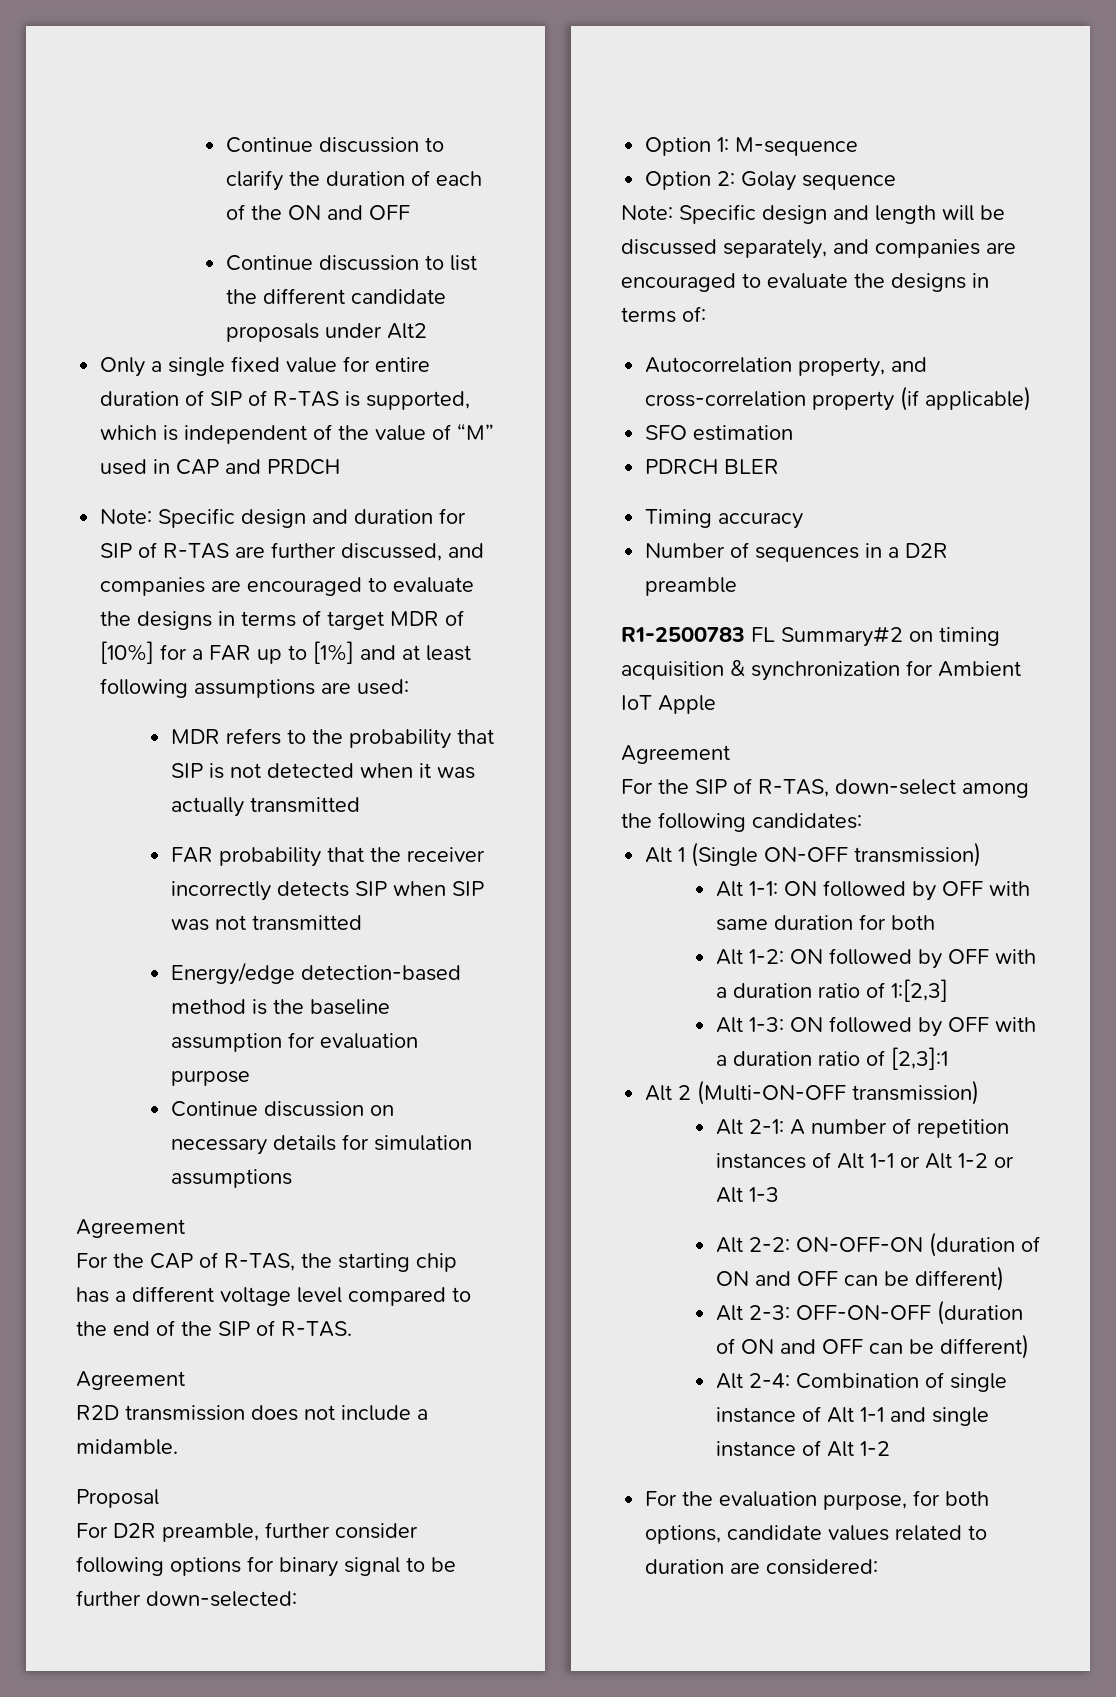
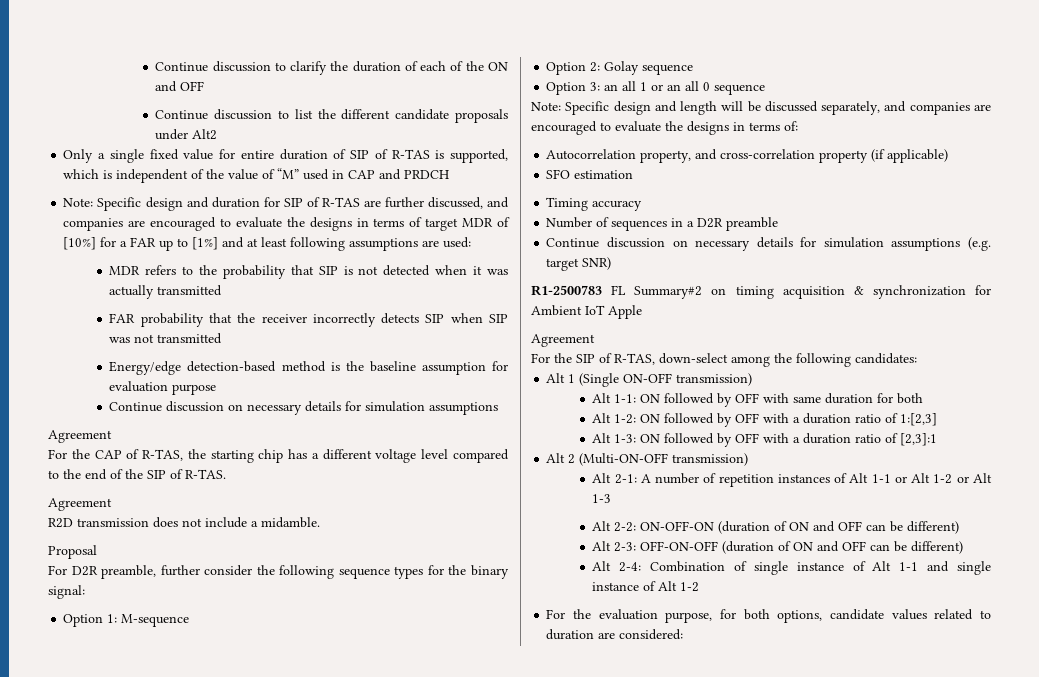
- For D2R preamble, further consider following options for binary signal to be further down-selected:
+ For D2R preamble, further consider the following sequence types for the binary signal:
+ Option 3: an all 1 or an all 0 sequence
- PDRCH BLER
+ Continue discussion on necessary details for simulation assumptions (e.g. target SNR)

